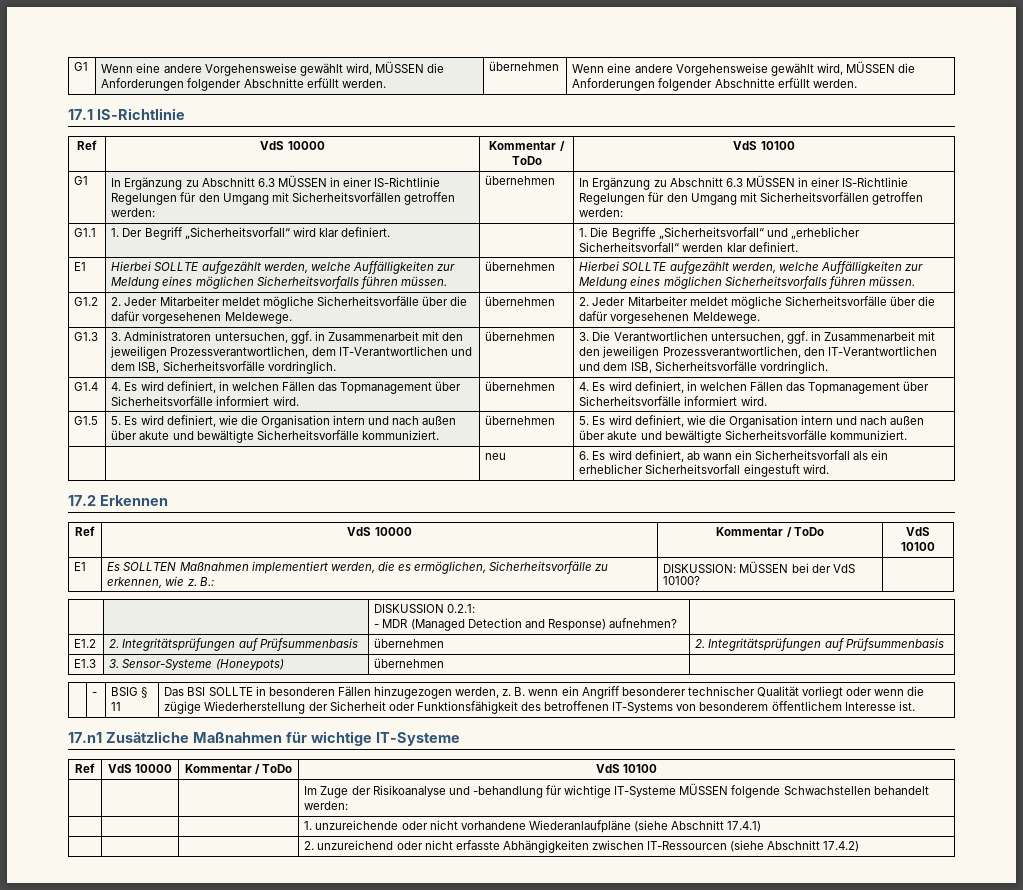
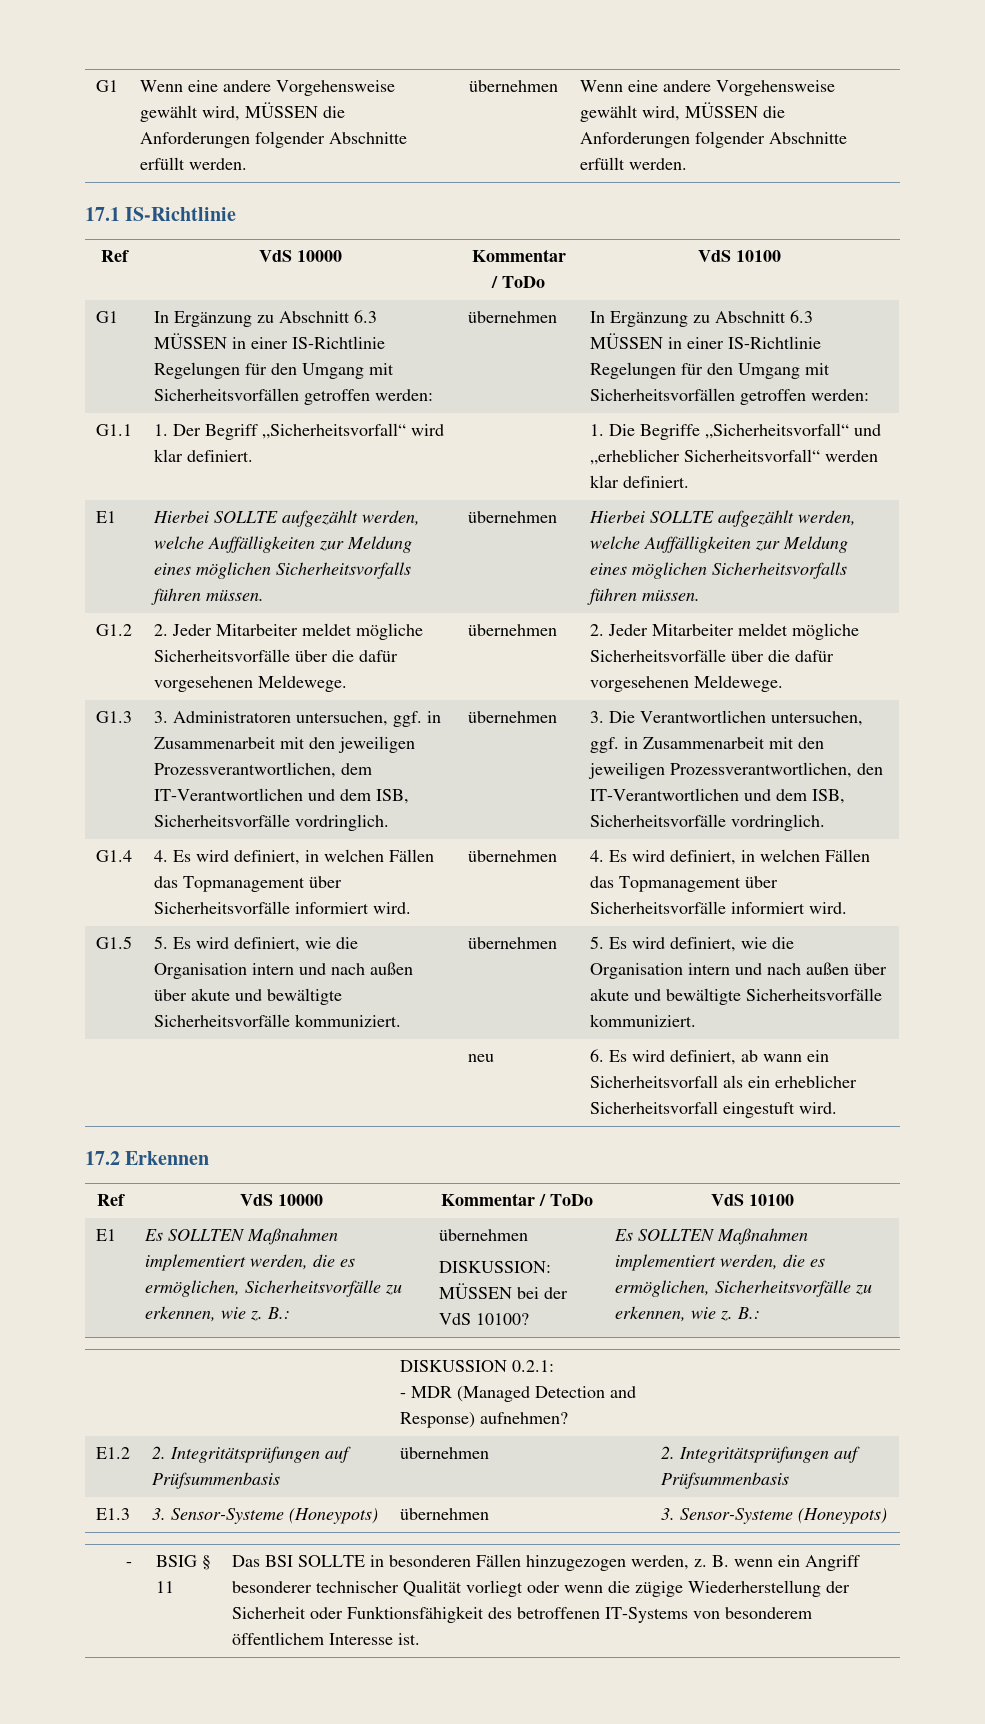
- E1 | Es SOLLTEN Maßnahmen implementiert werden, die es ermöglichen, Sicherheitsvorfälle zu erkennen, wie z. B.: | DISKUSSION: MÜSSEN bei der VdS 10100? |
+ E1 | Es SOLLTEN Maßnahmen implementiert werden, die es ermöglichen, Sicherheitsvorfälle zu erkennen, wie z. B.: | übernehmen
+ DISKUSSION: MÜSSEN bei der VdS 10100? | Es SOLLTEN Maßnahmen implementiert werden, die es ermöglichen, Sicherheitsvorfälle zu erkennen, wie z. B.:
- E1.3 | 3. Sensor-Systeme (Honeypots) | übernehmen |
+ E1.3 | 3. Sensor-Systeme (Honeypots) | übernehmen | 3. Sensor-Systeme (Honeypots)
- 17.n1 Zusätzliche Maßnahmen für wichtige IT-Systeme
- Ref | VdS 10000 | Kommentar / ToDo | VdS 10100
- | | | Im Zuge der Risikoanalyse und -behandlung für wichtige IT-Systeme MÜSSEN folgende Schwachstellen behandelt werden:
- | | | 1. unzureichende oder nicht vorhandene Wiederanlaufpläne (siehe Abschnitt 17.4.1)
- | | | 2. unzureichend oder nicht erfasste Abhängigkeiten zwischen IT-Ressourcen (siehe Abschnitt 17.4.2)

